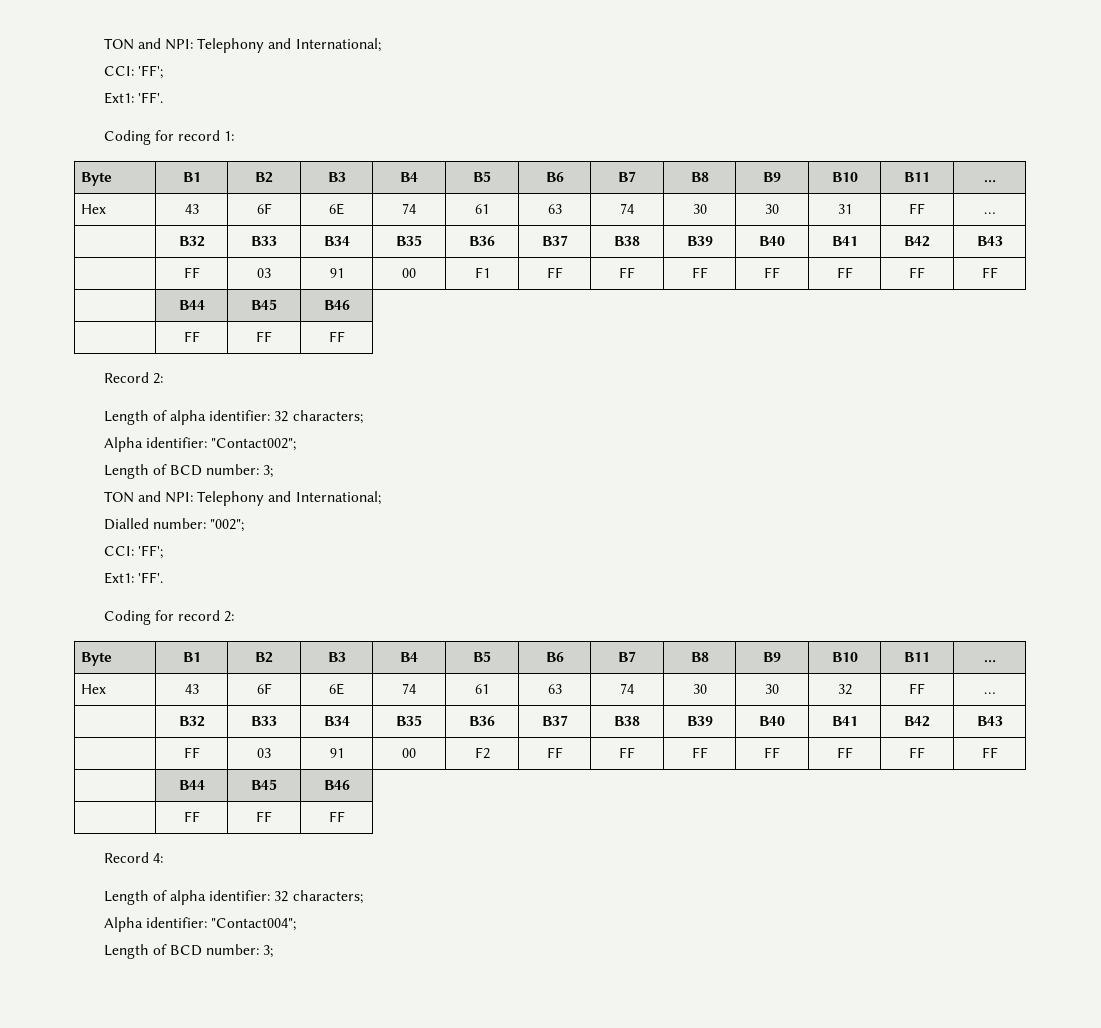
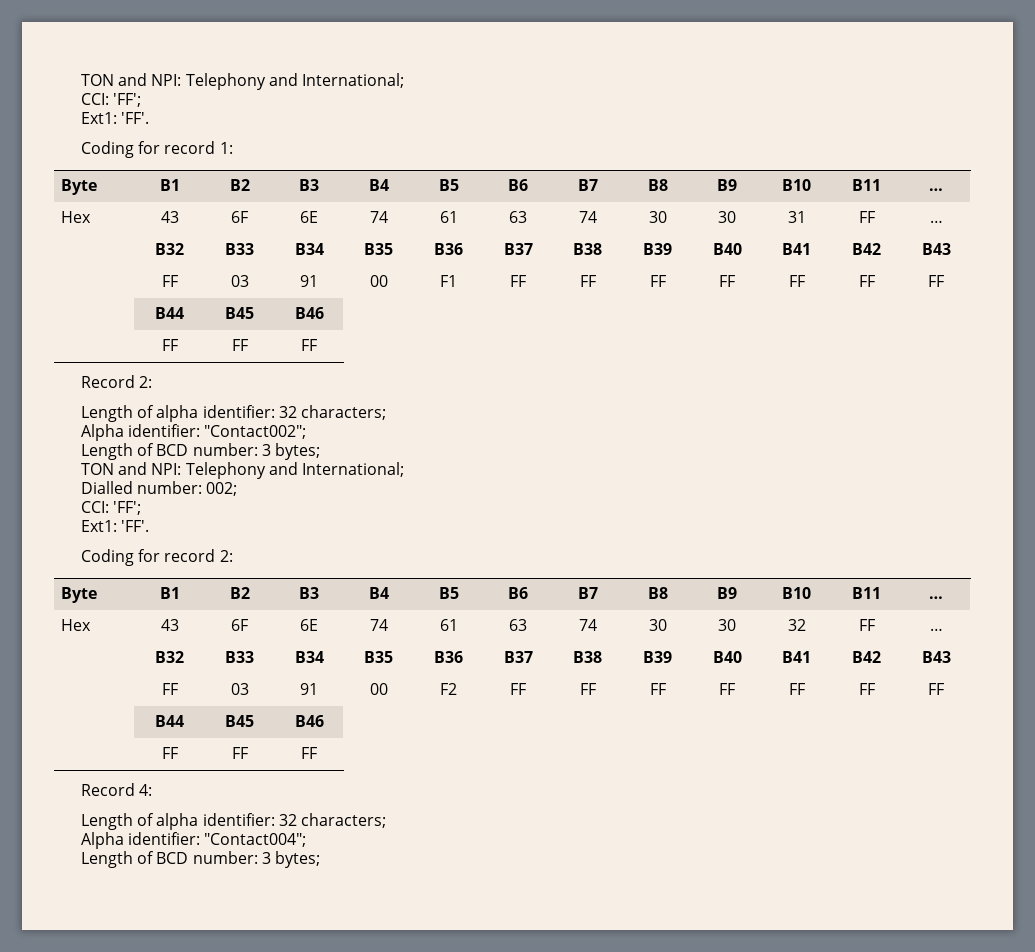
  Alpha identifier: "Contact002";
- Length of BCD number: 3;
+ Length of BCD number: 3 bytes;
- Dialled number: "002";
+ Dialled number: 002;
  Alpha identifier: "Contact004";
- Length of BCD number: 3;
+ Length of BCD number: 3 bytes;

